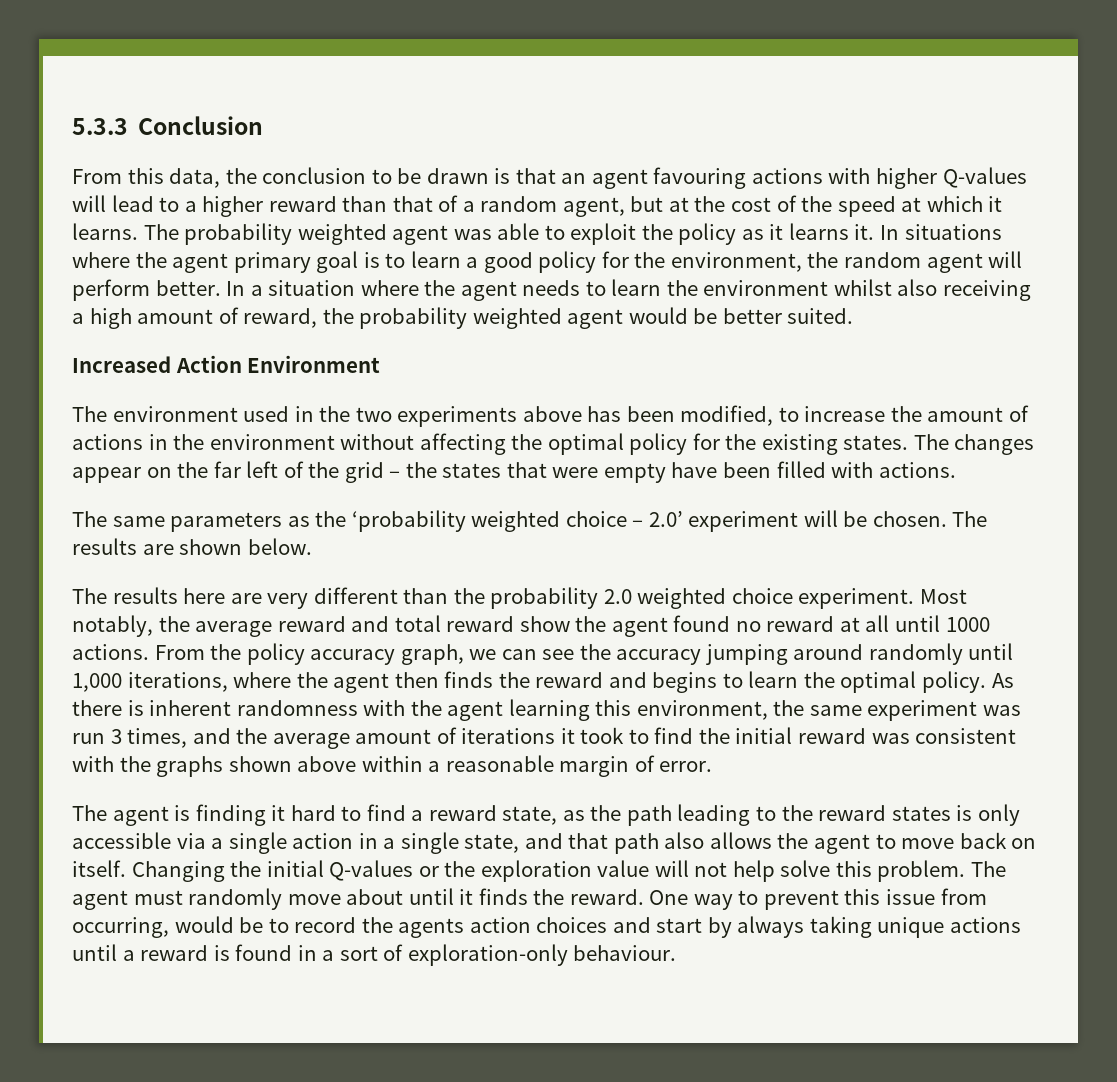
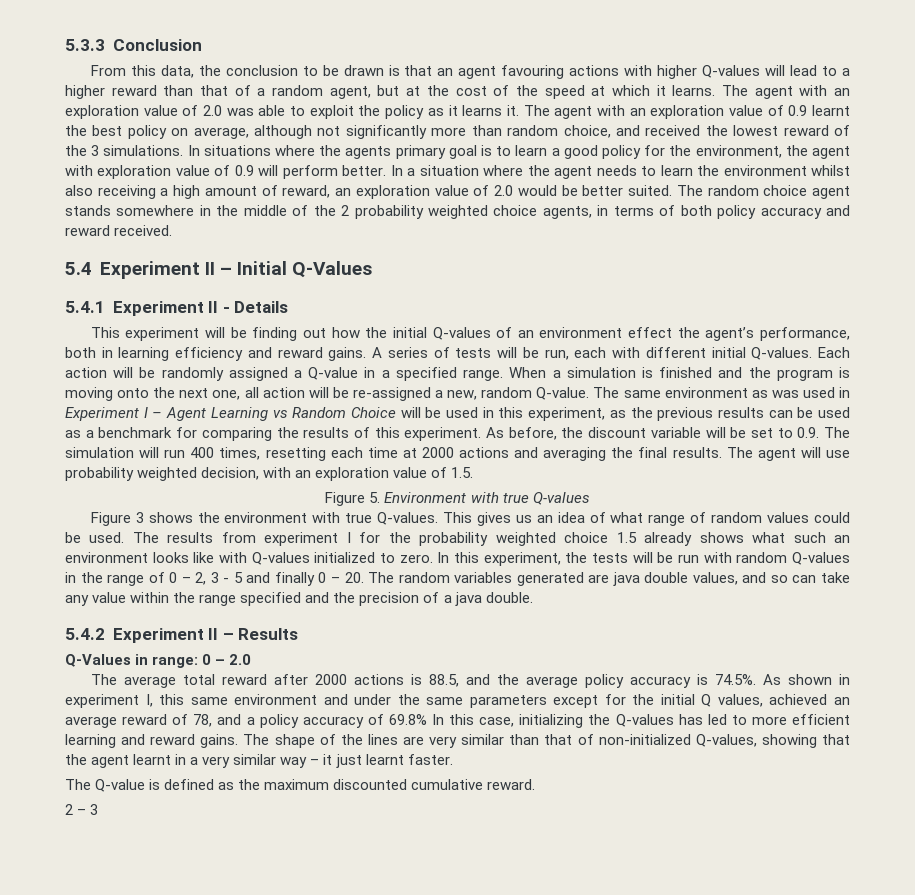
- The probability weighted agent was able to exploit the policy as it learns it.
+ The agent with an exploration value of 2.0 was able to exploit the policy as it learns it.
+ The agent with an exploration value of 0.9 learnt the best policy on average, although not significantly more than random choice, and received the lowest reward of the 3 simulations.
- In situations where the agent primary goal is to learn a good policy for the environment, the random agent will perform better.
+ In situations where the agents primary goal is to learn a good policy for the environment, the agent with exploration value of 0.9 will perform better.
- In a situation where the agent needs to learn the environment whilst also receiving a high amount of reward, the probability weighted agent would be better suited.
- Increased Action Environment
- The environment used in the two experiments above has been modified, to increase the amount of actions in the environment without affecting the optimal policy for the existing states. The changes appear on the far left of the grid – the states that were empty have been filled with actions.
- The same parameters as the ‘probability weighted choice – 2.0’ experiment will be chosen. The results are shown below.
- The results here are very different than the probability 2.0 weighted choice experiment. Most notably, the average reward and total reward show the agent found no reward at all until 1000 actions. From the policy accuracy graph, we can see the accuracy jumping around randomly until 1,000 iterations, where the agent then finds the reward and begins to learn the optimal policy. As there is inherent randomness with the agent learning this environment, the same experiment was run 3 times, and the average amount of iterations it took to find the initial reward was consistent with the graphs shown above within a reasonable margin of error.
- The agent is finding it hard to find a reward state, as the path leading to the reward states is only accessible via a single action in a single state, and that path also allows the agent to move back on itself. Changing the initial Q-values or the exploration value will not help solve this problem. The agent must randomly move about until it finds the reward. One way to prevent this issue from occurring, would be to record the agents action choices and start by always taking unique actions until a reward is found in a sort of exploration-only behaviour.
+ In a situation where the agent needs to learn the environment whilst also receiving a high amount of reward, an exploration value of 2.0 would be better suited. The random choice agent stands somewhere in the middle of the 2 probability weighted choice agents, in terms of both policy accuracy and reward received.
+ 5.4 Experiment II – Initial Q-Values
+ 5.4.1 Experiment II - Details
+ This experiment will be finding out how the initial Q-values of an environment effect the agent’s performance, both in learning efficiency and reward gains. A series of tests will be run, each with different initial Q-values. Each action will be randomly assigned a Q-value in a specified range. When a simulation is finished and the program is moving onto the next one, all action will be re-assigned a new, random Q-value. The same environment as was used in Experiment I – Agent Learning vs Random Choice will be used in this experiment, as the previous results can be used as a benchmark for comparing the results of this experiment. As before, the discount variable will be set to 0.9. The simulation will run 400 times, resetting each time at 2000 actions and averaging the final results. The agent will use probability weighted decision, with an exploration value of 1.5.
+ Figure 5. Environment with true Q-values
+ Figure 3 shows the environment with true Q-values. This gives us an idea of what range of random values could be used. The results from experiment I for the probability weighted choice 1.5 already shows what such an environment looks like with Q-values initialized to zero. In this experiment, the tests will be run with random Q-values in the range of 0 – 2, 3 - 5 and finally 0 – 20. The random variables generated are java double values, and so can take any value within the range specified and the precision of a java double.
+ 5.4.2 Experiment II – Results
+ Q-Values in range: 0 – 2.0
+ The average total reward after 2000 actions is 88.5, and the average policy accuracy is 74.5%. As shown in experiment I, this same environment and under the same parameters except for the initial Q values, achieved an average reward of 78, and a policy accuracy of 69.8% In this case, initializing the Q-values has led to more efficient learning and reward gains. The shape of the lines are very similar than that of non-initialized Q-values, showing that the agent learnt in a very similar way – it just learnt faster.
+ The Q-value is defined as the maximum discounted cumulative reward.
+ 2 – 3

